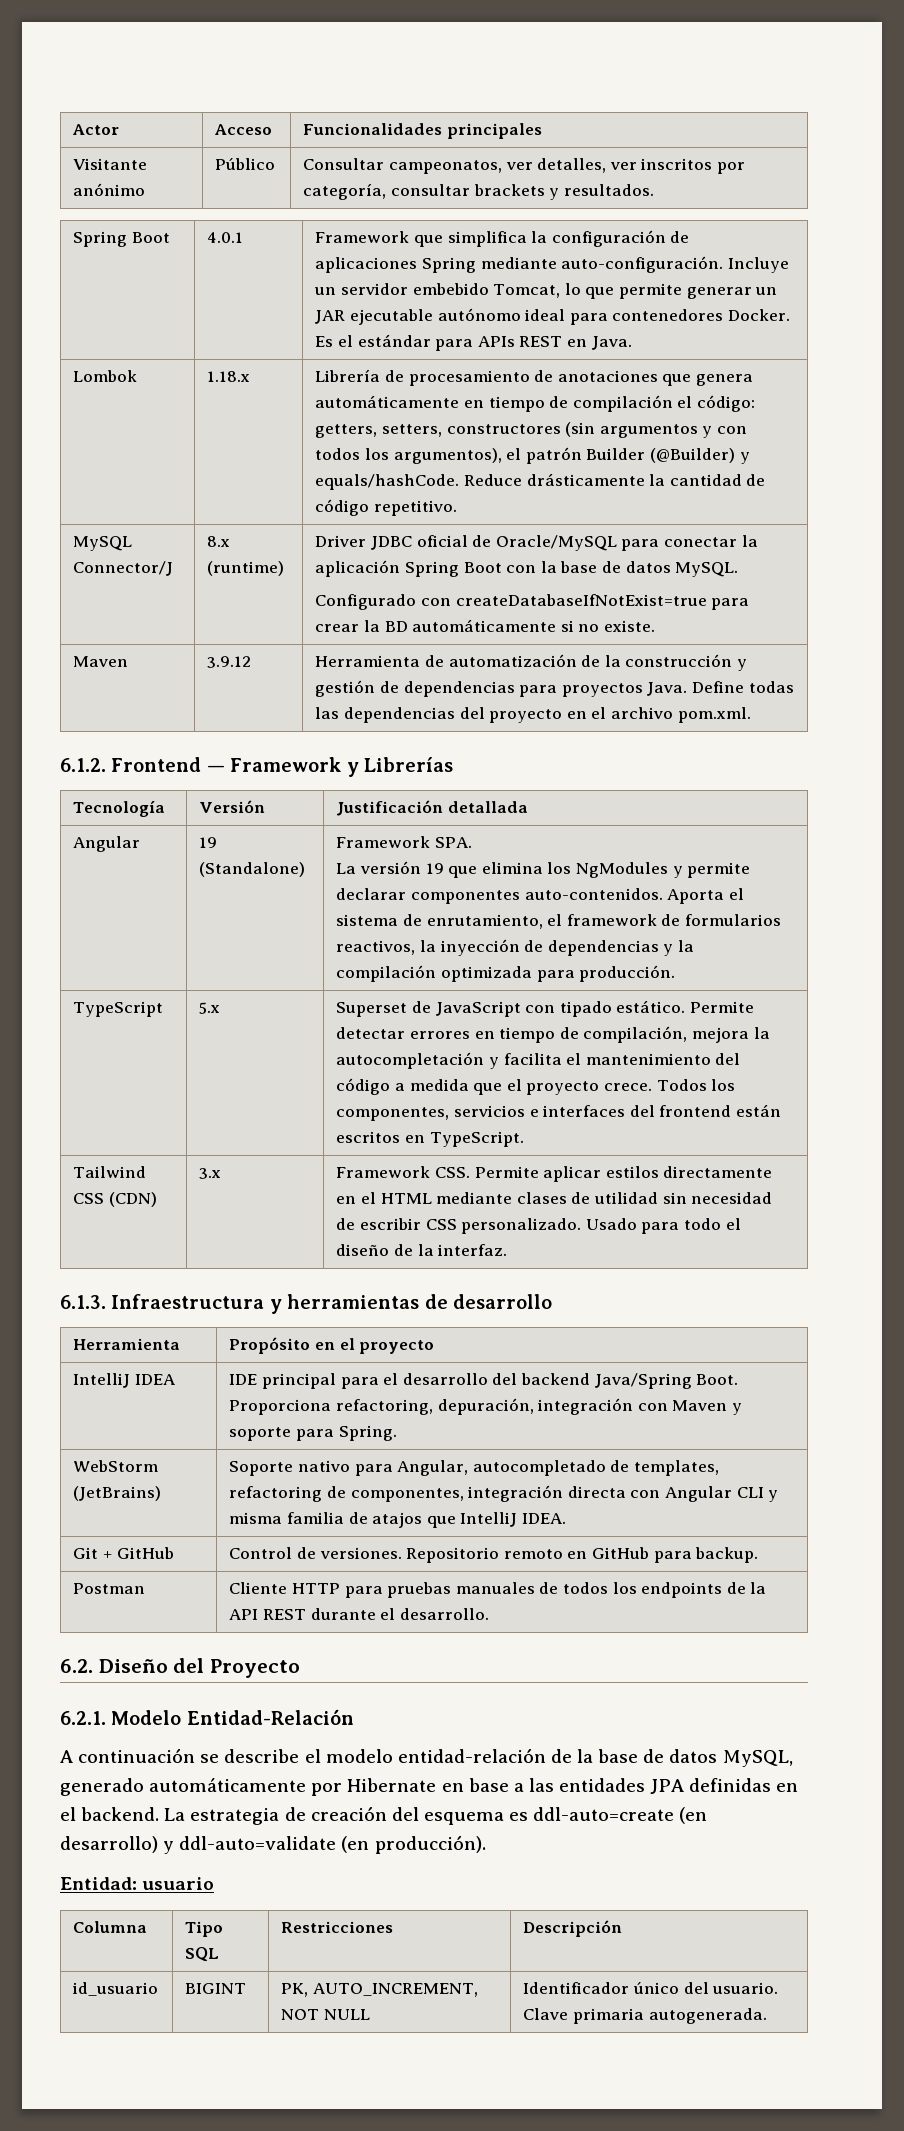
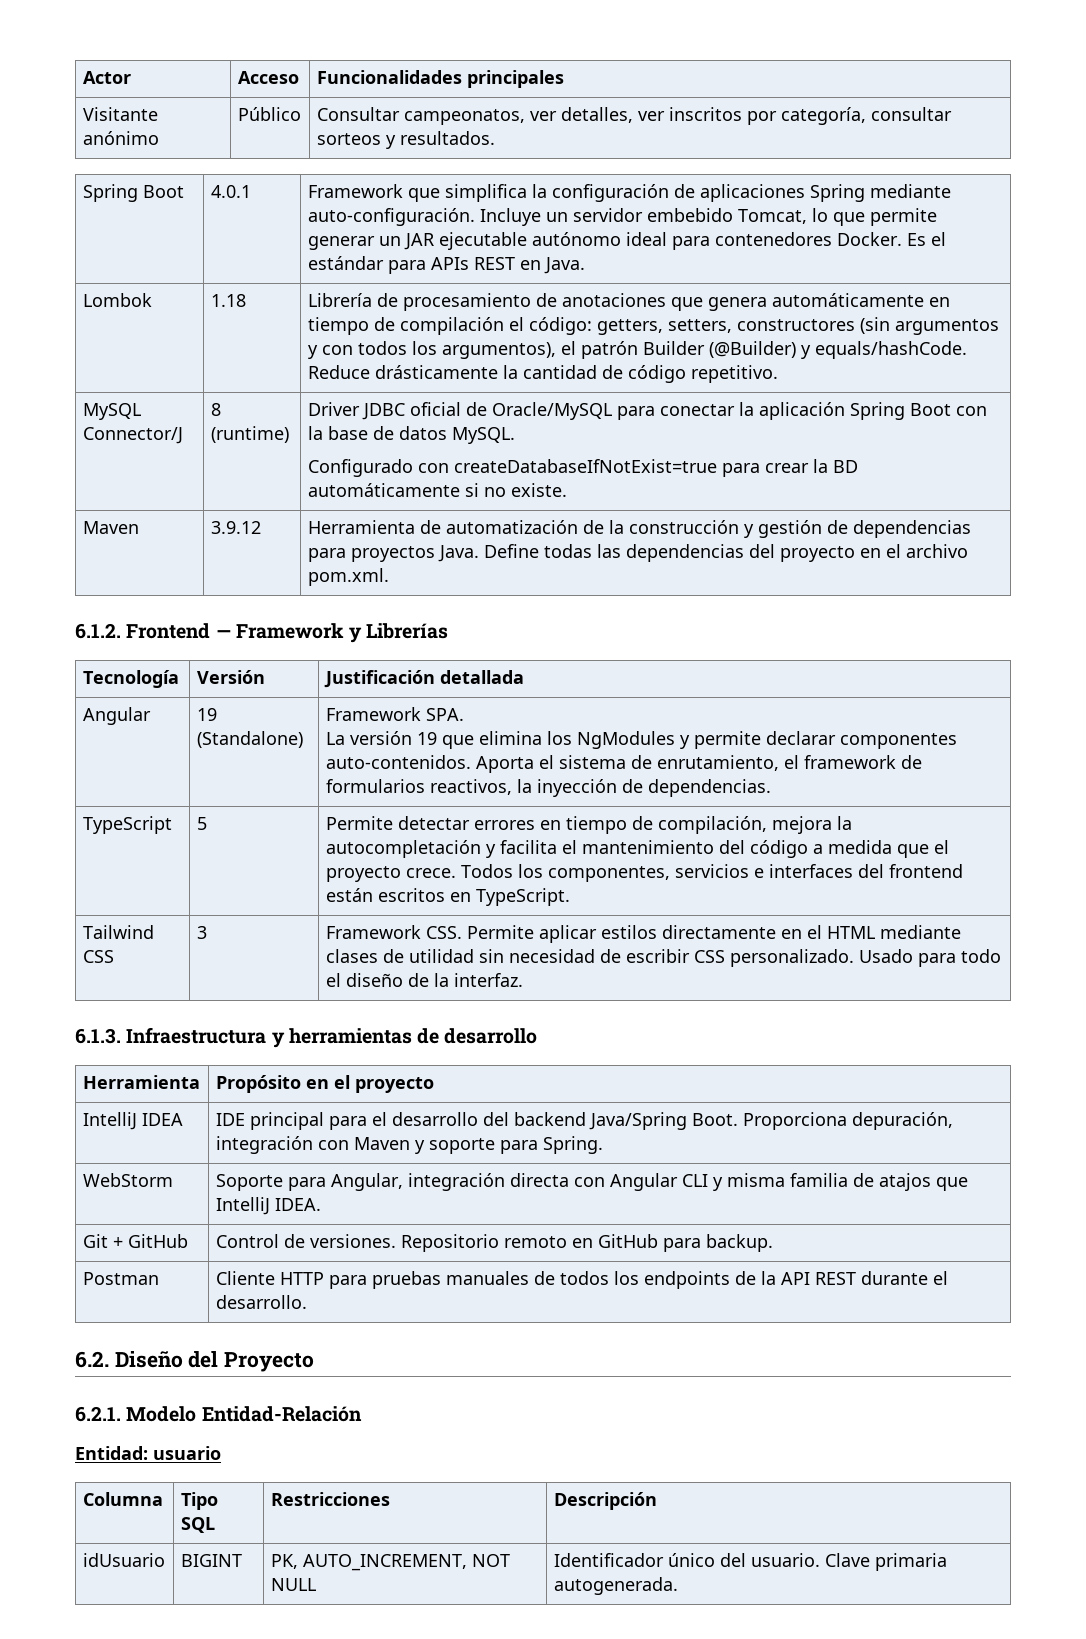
- Visitante anónimo | Público | Consultar campeonatos, ver detalles, ver inscritos por categoría, consultar brackets y resultados.
+ Visitante anónimo | Público | Consultar campeonatos, ver detalles, ver inscritos por categoría, consultar sorteos y resultados.
- Lombok | 1.18.x | Librería de procesamiento de anotaciones que genera automáticamente en tiempo de compilación el código: getters, setters, constructores (sin argumentos y con todos los argumentos), el patrón Builder (@Builder) y equals/hashCode. Reduce drásticamente la cantidad de código repetitivo.
+ Lombok | 1.18 | Librería de procesamiento de anotaciones que genera automáticamente en tiempo de compilación el código: getters, setters, constructores (sin argumentos y con todos los argumentos), el patrón Builder (@Builder) y equals/hashCode. Reduce drásticamente la cantidad de código repetitivo.
- MySQL Connector/J | 8.x (runtime) | Driver JDBC oficial de Oracle/MySQL para conectar la aplicación Spring Boot con la base de datos MySQL.
+ MySQL Connector/J | 8 (runtime) | Driver JDBC oficial de Oracle/MySQL para conectar la aplicación Spring Boot con la base de datos MySQL.
  Angular | 19 (Standalone) | Framework SPA.
- La versión 19 que elimina los NgModules y permite declarar componentes auto-contenidos. Aporta el sistema de enrutamiento, el framework de formularios reactivos, la inyección de dependencias y la compilación optimizada para producción.
- TypeScript | 5.x | Superset de JavaScript con tipado estático. Permite detectar errores en tiempo de compilación, mejora la autocompletación y facilita el mantenimiento del código a medida que el proyecto crece. Todos los componentes, servicios e interfaces del frontend están escritos en TypeScript.
+ La versión 19 que elimina los NgModules y permite declarar componentes auto-contenidos. Aporta el sistema de enrutamiento, el framework de formularios reactivos, la inyección de dependencias.
+ TypeScript | 5 | Permite detectar errores en tiempo de compilación, mejora la autocompletación y facilita el mantenimiento del código a medida que el proyecto crece. Todos los componentes, servicios e interfaces del frontend están escritos en TypeScript.
- Tailwind CSS (CDN) | 3.x | Framework CSS. Permite aplicar estilos directamente en el HTML mediante clases de utilidad sin necesidad de escribir CSS personalizado. Usado para todo el diseño de la interfaz.
+ Tailwind CSS | 3 | Framework CSS. Permite aplicar estilos directamente en el HTML mediante clases de utilidad sin necesidad de escribir CSS personalizado. Usado para todo el diseño de la interfaz.
- IntelliJ IDEA | IDE principal para el desarrollo del backend Java/Spring Boot. Proporciona refactoring, depuración, integración con Maven y soporte para Spring.
+ IntelliJ IDEA | IDE principal para el desarrollo del backend Java/Spring Boot. Proporciona depuración, integración con Maven y soporte para Spring.
- WebStorm (JetBrains) | Soporte nativo para Angular, autocompletado de templates, refactoring de componentes, integración directa con Angular CLI y misma familia de atajos que IntelliJ IDEA.
+ WebStorm | Soporte para Angular, integración directa con Angular CLI y misma familia de atajos que IntelliJ IDEA.
- A continuación se describe el modelo entidad-relación de la base de datos MySQL, generado automáticamente por Hibernate en base a las entidades JPA definidas en el backend. La estrategia de creación del esquema es ddl-auto=create (en desarrollo) y ddl-auto=validate (en producción).
- id_usuario | BIGINT | PK, AUTO_INCREMENT, NOT NULL | Identificador único del usuario. Clave primaria autogenerada.
+ idUsuario | BIGINT | PK, AUTO_INCREMENT, NOT NULL | Identificador único del usuario. Clave primaria autogenerada.

